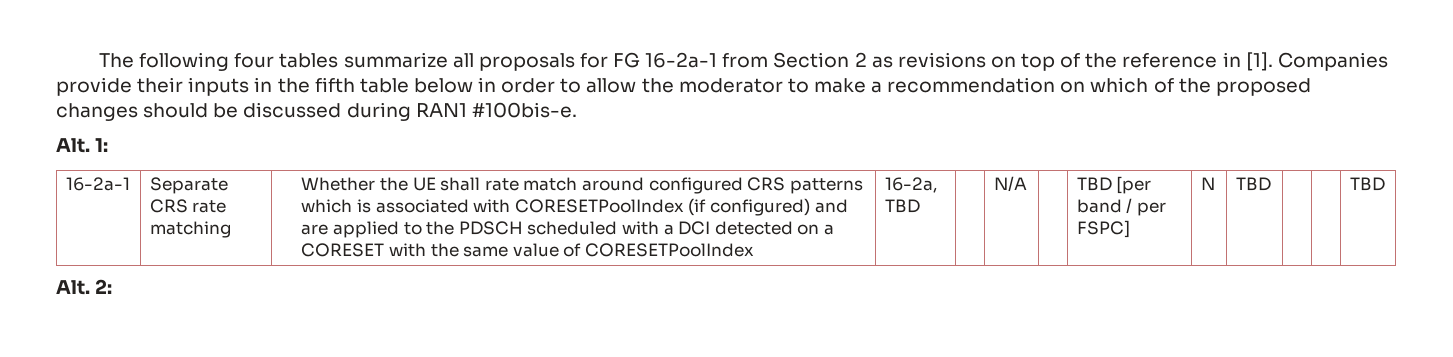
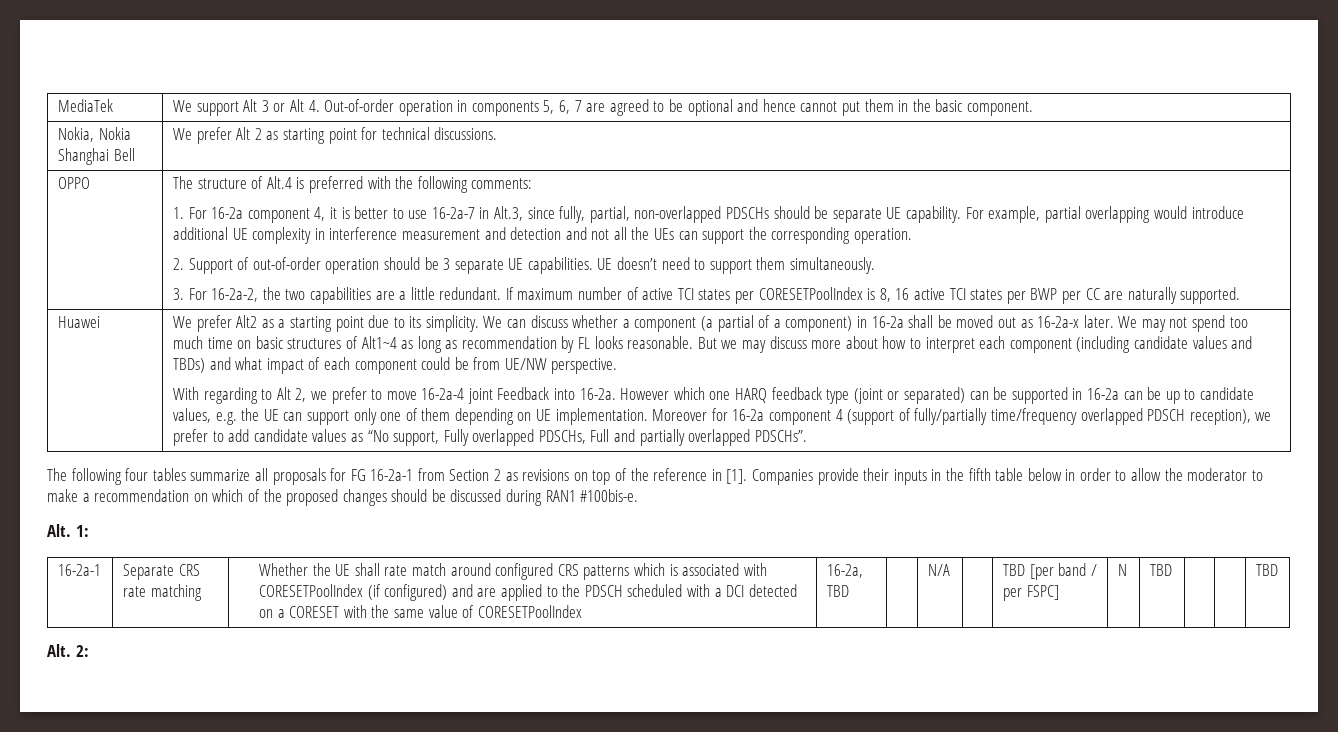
+ MediaTek | We support Alt 3 or Alt 4. Out-of-order operation in components 5, 6, 7 are agreed to be optional and hence cannot put them in the basic component.
+ Nokia, Nokia Shanghai Bell | We prefer Alt 2 as starting point for technical discussions.
+ OPPO | The structure of Alt.4 is preferred with the following comments:
+ 1. For 16-2a component 4, it is better to use 16-2a-7 in Alt.3, since fully, partial, non-overlapped PDSCHs should be separate UE capability. For example, partial overlapping would introduce additional UE complexity in interference measurement and detection and not all the UEs can support the corresponding operation.
+ 2. Support of out-of-order operation should be 3 separate UE capabilities. UE doesn’t need to support them simultaneously.
+ 3. For 16-2a-2, the two capabilities are a little redundant. If maximum number of active TCI states per CORESETPoolIndex is 8, 16 active TCI states per BWP per CC are naturally supported.
+ Huawei | We prefer Alt2 as a starting point due to its simplicity. We can discuss whether a component (a partial of a component) in 16-2a shall be moved out as 16-2a-x later. We may not spend too much time on basic structures of Alt1~4 as long as recommendation by FL looks reasonable. But we may discuss more about how to interpret each component (including candidate values and TBDs) and what impact of each component could be from UE/NW perspective.
+ With regarding to Alt 2, we prefer to move 16-2a-4 joint Feedback into 16-2a. However which one HARQ feedback type (joint or separated) can be supported in 16-2a can be up to candidate values, e.g. the UE can support only one of them depending on UE implementation. Moreover for 16-2a component 4 (support of fully/partially time/frequency overlapped PDSCH reception), we prefer to add candidate values as “No support, Fully overlapped PDSCHs, Full and partially overlapped PDSCHs”.

